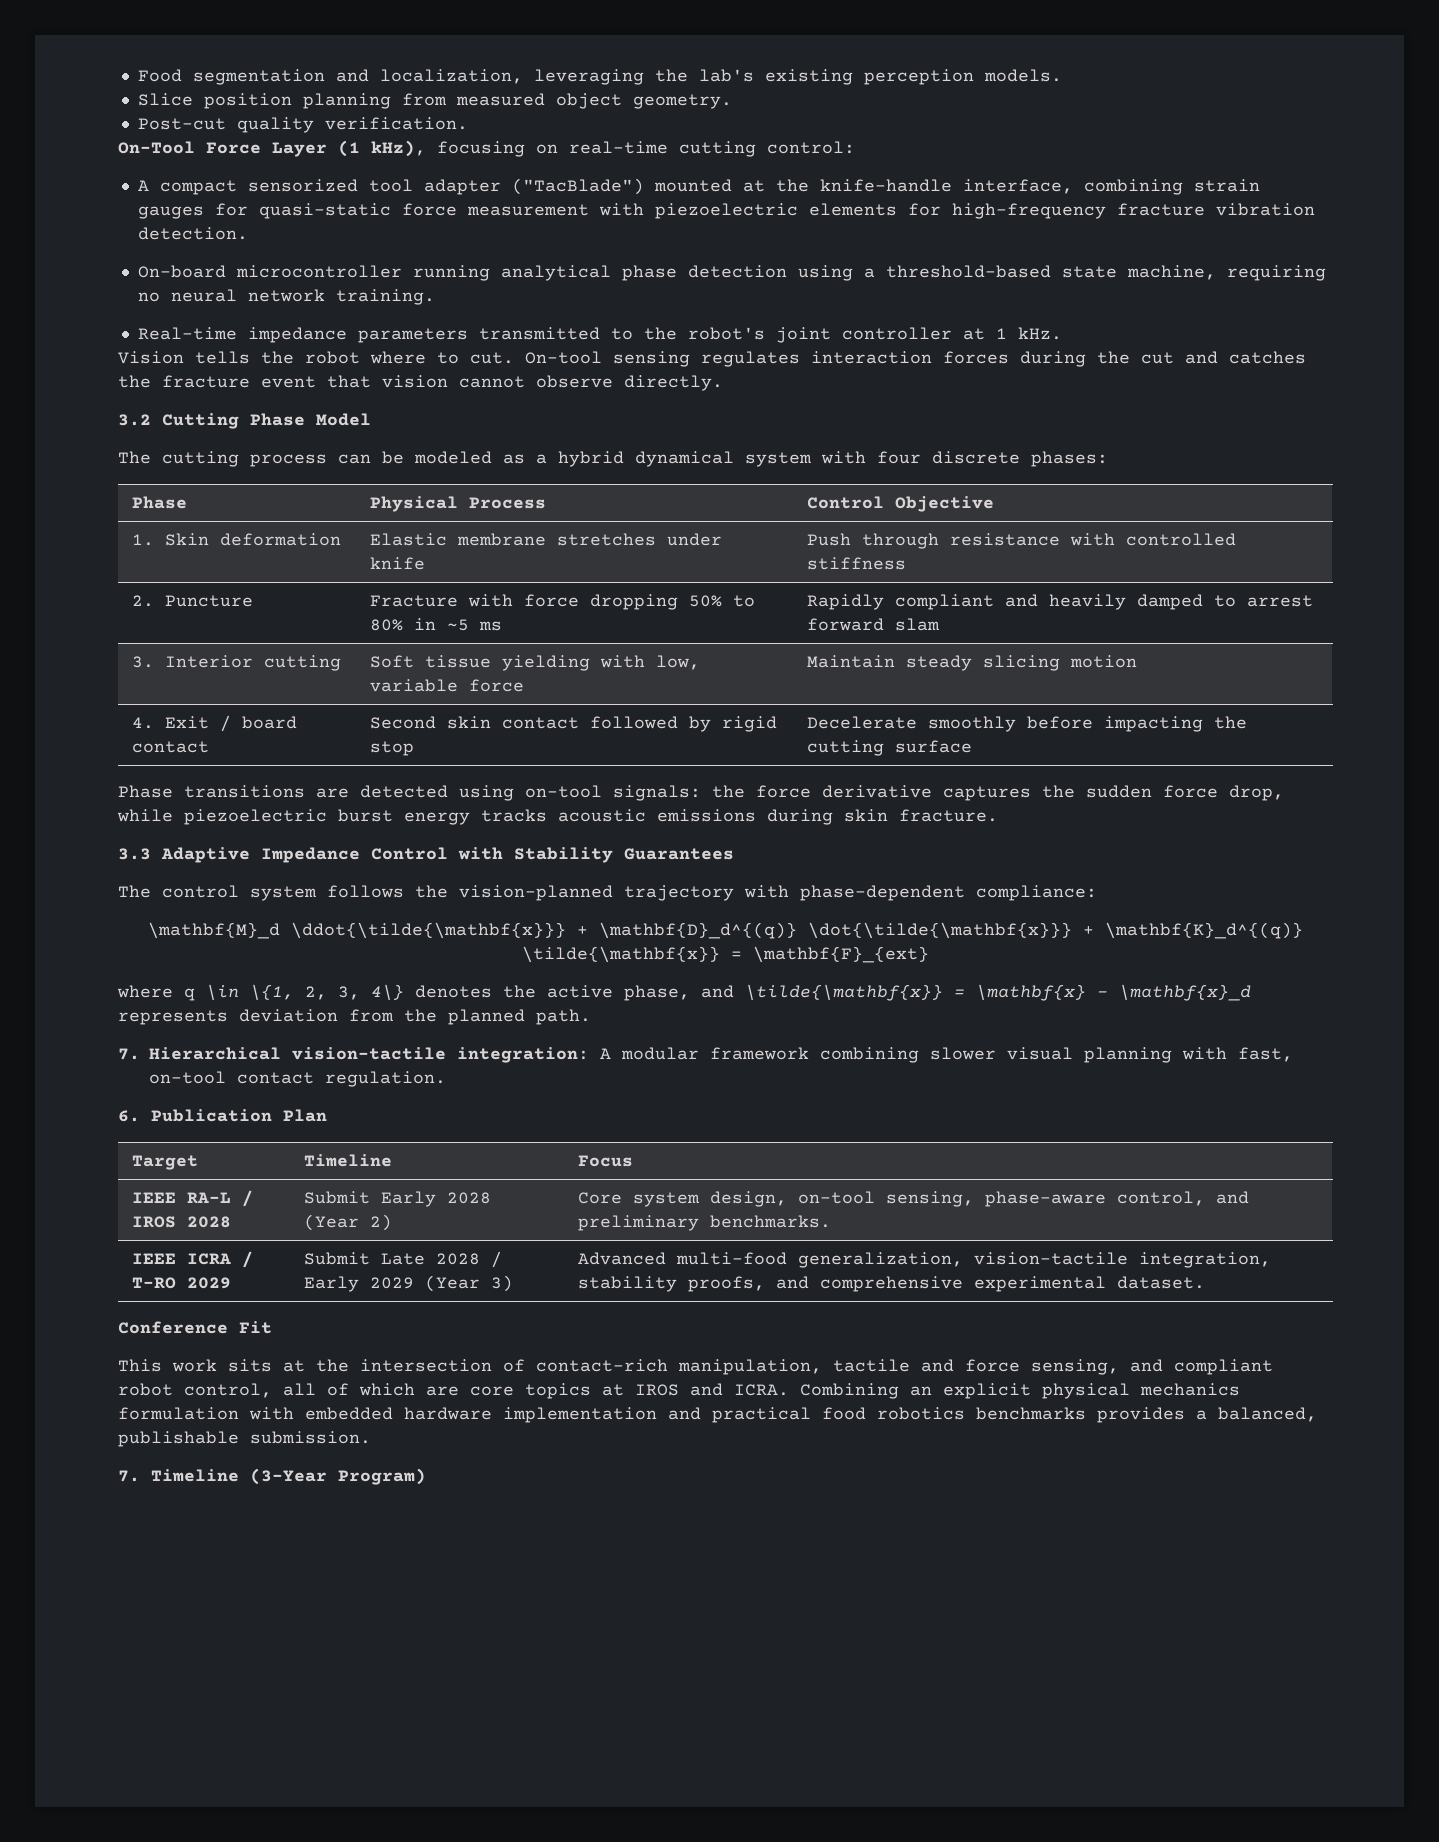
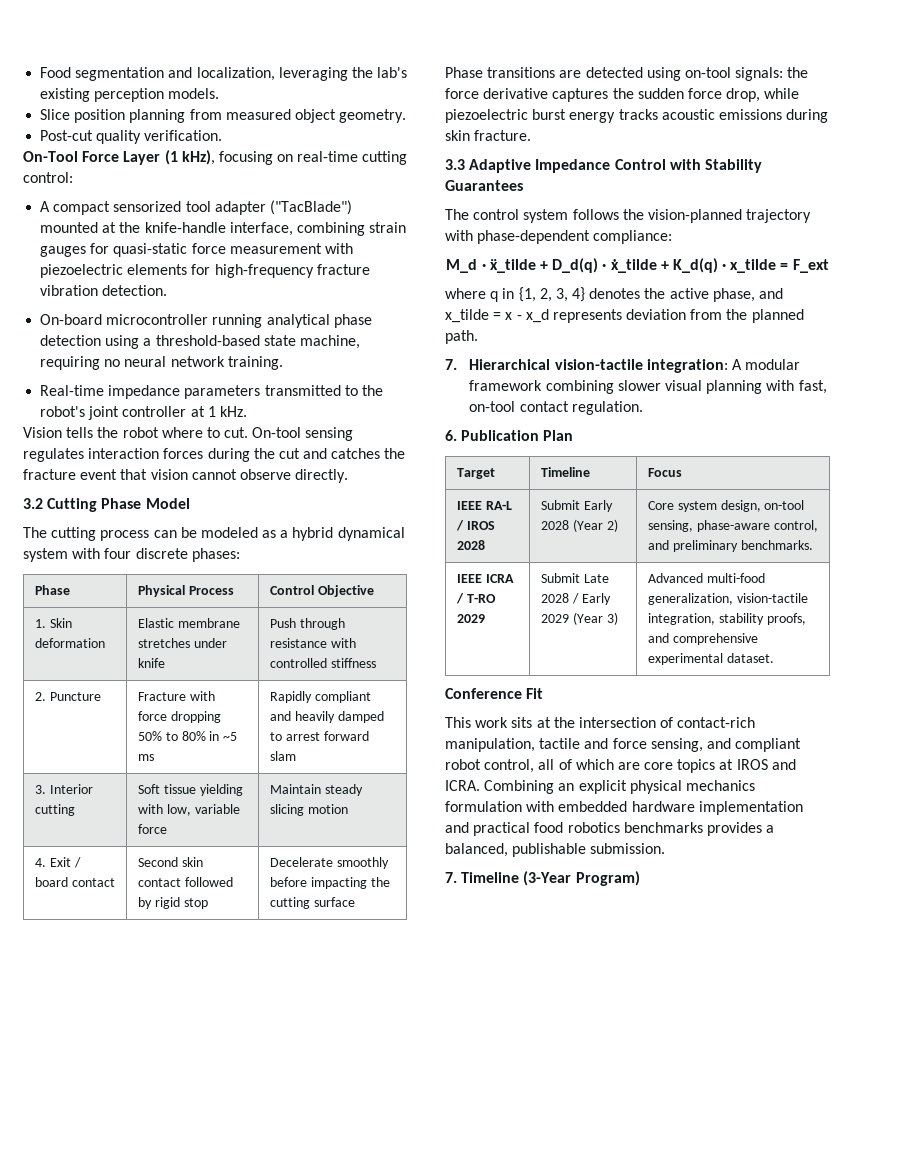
- \mathbf{M}_d \ddot{\tilde{\mathbf{x}}} + \mathbf{D}_d^{(q)} \dot{\tilde{\mathbf{x}}} + \mathbf{K}_d^{(q)} \tilde{\mathbf{x}} = \mathbf{F}_{ext}
+ M_d · ẍ_tilde + D_d(q) · ẋ_tilde + K_d(q) · x_tilde = F_ext
- where q \in \{1, 2, 3, 4\} denotes the active phase, and \tilde{\mathbf{x}} = \mathbf{x} - \mathbf{x}_d represents deviation from the planned path.
+ where q in {1, 2, 3, 4} denotes the active phase, and x_tilde = x - x_d represents deviation from the planned path.

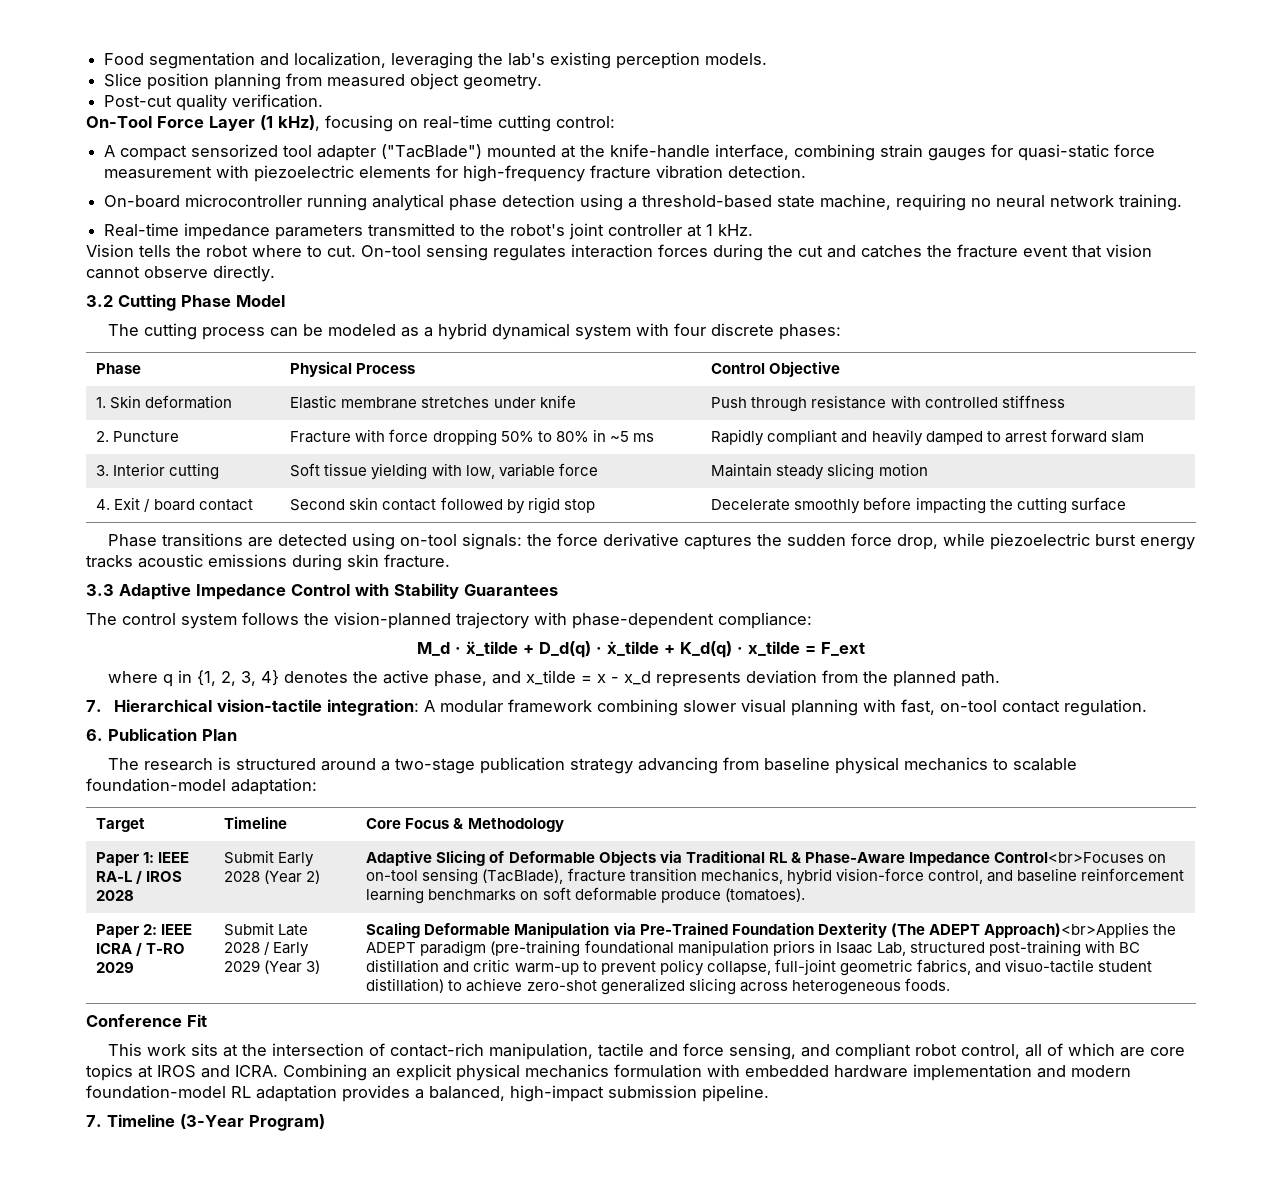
+ The research is structured around a two-stage publication strategy advancing from baseline physical mechanics to scalable foundation-model adaptation:
- Target | Timeline | Focus
- IEEE RA-L / IROS 2028 | Submit Early 2028 (Year 2) | Core system design, on-tool sensing, phase-aware control, and preliminary benchmarks.
- IEEE ICRA / T-RO 2029 | Submit Late 2028 / Early 2029 (Year 3) | Advanced multi-food generalization, vision-tactile integration, stability proofs, and comprehensive experimental dataset.
+ Target | Timeline | Core Focus & Methodology
+ Paper 1: IEEE RA-L / IROS 2028 | Submit Early 2028 (Year 2) | Adaptive Slicing of Deformable Objects via Traditional RL & Phase-Aware Impedance Control<br>Focuses on on-tool sensing (TacBlade), fracture transition mechanics, hybrid vision-force control, and baseline reinforcement learning benchmarks on soft deformable produce (tomatoes).
+ Paper 2: IEEE ICRA / T-RO 2029 | Submit Late 2028 / Early 2029 (Year 3) | Scaling Deformable Manipulation via Pre-Trained Foundation Dexterity (The ADEPT Approach)<br>Applies the ADEPT paradigm (pre-training foundational manipulation priors in Isaac Lab, structured post-training with BC distillation and critic warm-up to prevent policy collapse, full-joint geometric fabrics, and visuo-tactile student distillation) to achieve zero-shot generalized slicing across heterogeneous foods.
- Combining an explicit physical mechanics formulation with embedded hardware implementation and practical food robotics benchmarks provides a balanced, publishable submission.
+ Combining an explicit physical mechanics formulation with embedded hardware implementation and modern foundation-model RL adaptation provides a balanced, high-impact submission pipeline.

